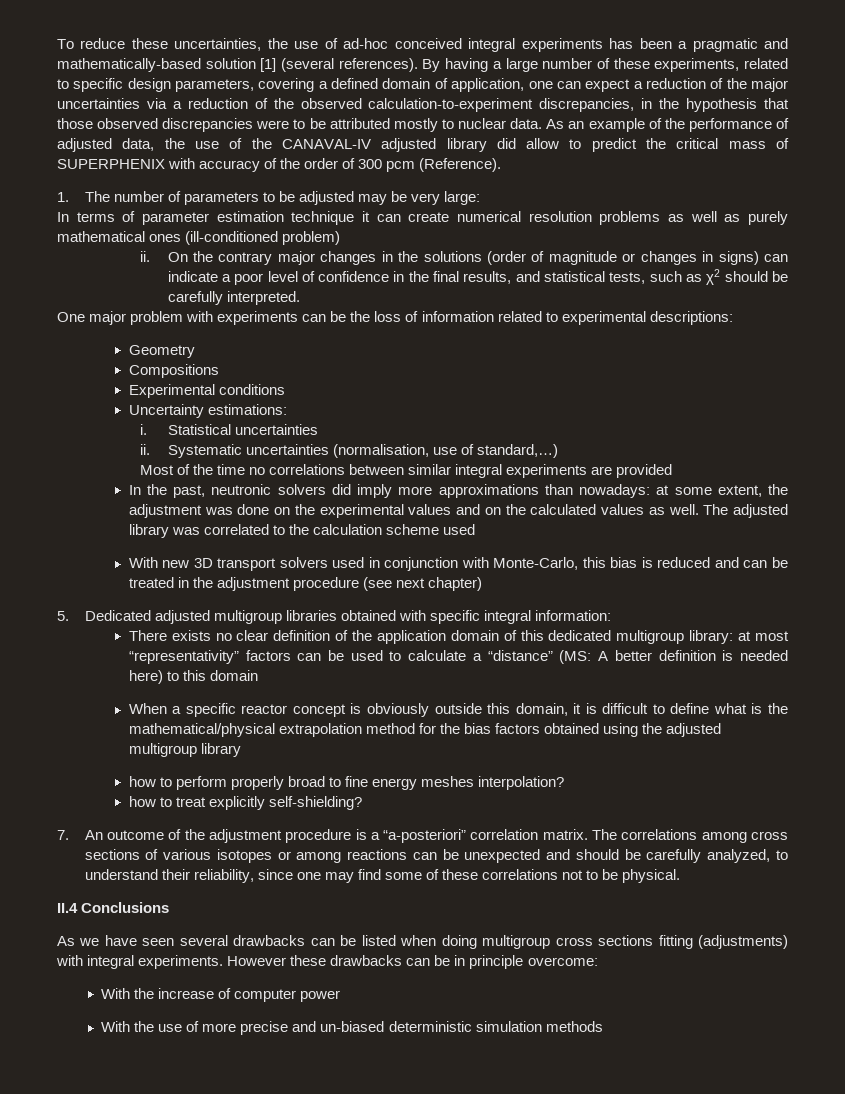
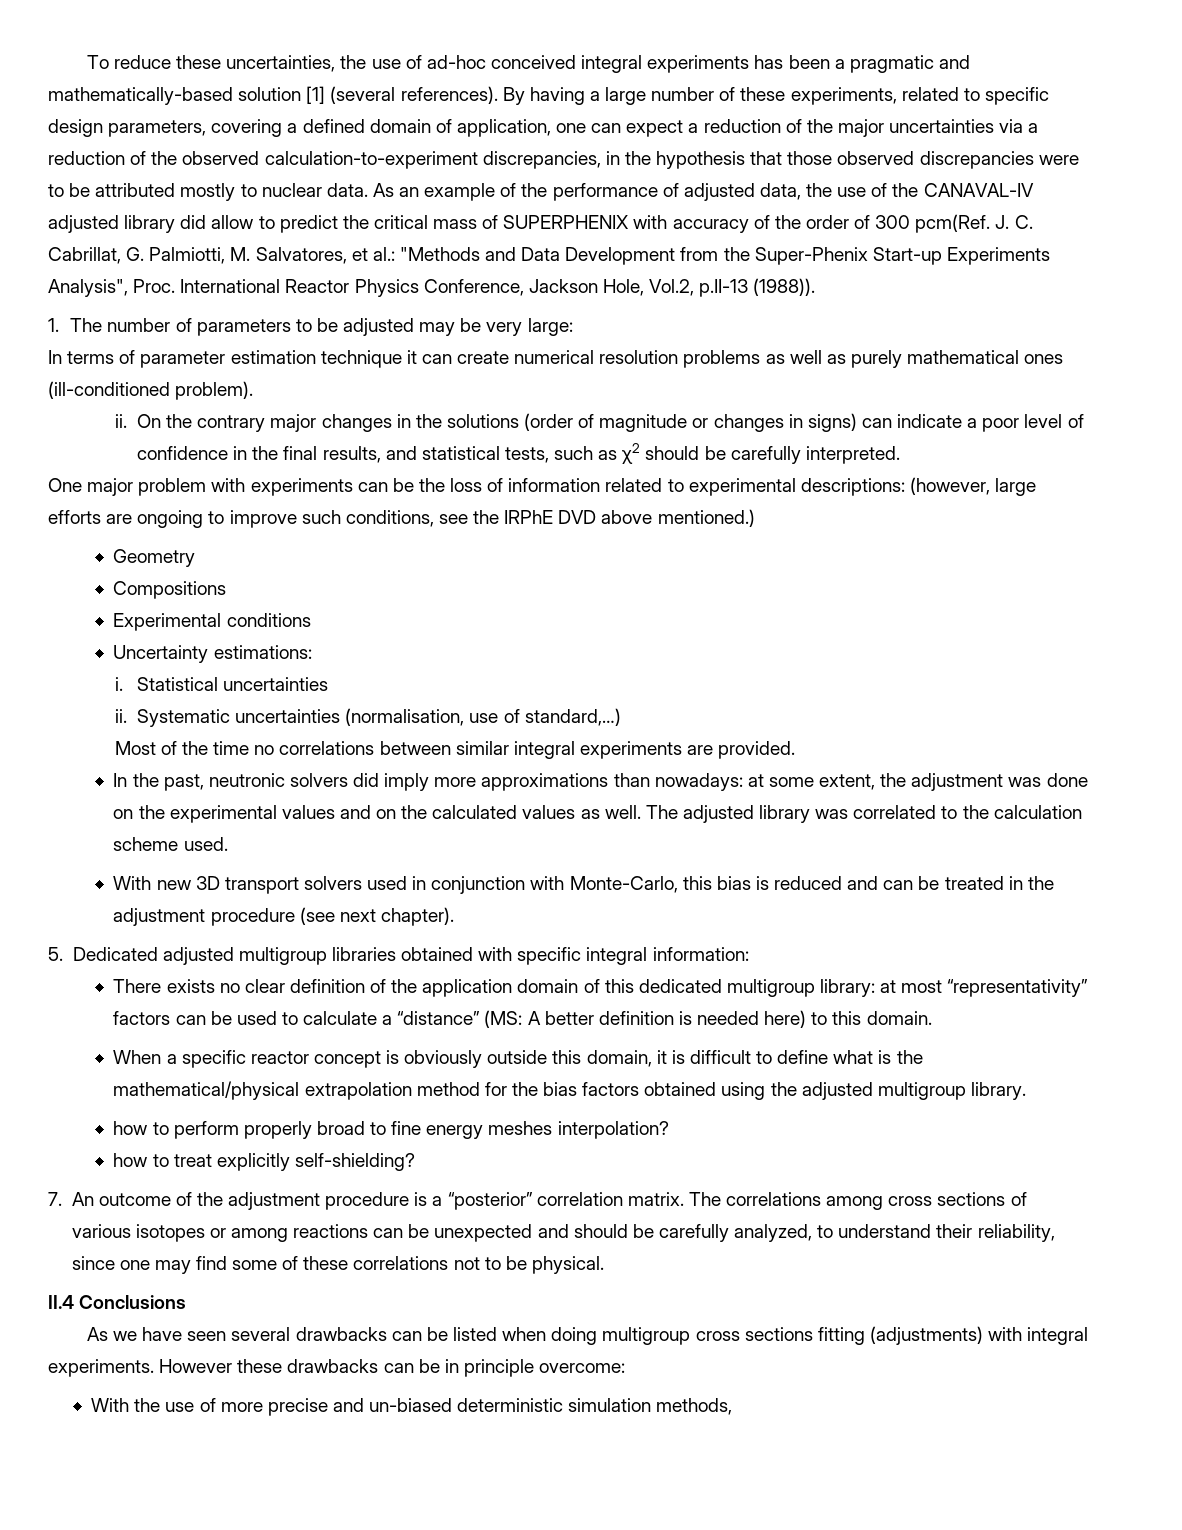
- As an example of the performance of adjusted data, the use of the CANAVAL-IV adjusted library did allow to predict the critical mass of SUPERPHENIX with accuracy of the order of 300 pcm (Reference).
+ As an example of the performance of adjusted data, the use of the CANAVAL-IV adjusted library did allow to predict the critical mass of SUPERPHENIX with accuracy of the order of 300 pcm(Ref. J. C. Cabrillat, G. Palmiotti, M. Salvatores, et al.: "Methods and Data Development from the Super-Phenix Start-up Experiments Analysis", Proc. International Reactor Physics Conference, Jackson Hole, Vol.2, p.II-13 (1988)).
- In terms of parameter estimation technique it can create numerical resolution problems as well as purely mathematical ones (ill-conditioned problem)
+ In terms of parameter estimation technique it can create numerical resolution problems as well as purely mathematical ones (ill-conditioned problem).
- One major problem with experiments can be the loss of information related to experimental descriptions:
+ One major problem with experiments can be the loss of information related to experimental descriptions: (however, large efforts are ongoing to improve such conditions, see the IRPhE DVD above mentioned.)
- Most of the time no correlations between similar integral experiments are provided
+ Most of the time no correlations between similar integral experiments are provided.
- The adjusted library was correlated to the calculation scheme used
+ The adjusted library was correlated to the calculation scheme used.
- With new 3D transport solvers used in conjunction with Monte-Carlo, this bias is reduced and can be treated in the adjustment procedure (see next chapter)
+ With new 3D transport solvers used in conjunction with Monte-Carlo, this bias is reduced and can be treated in the adjustment procedure (see next chapter).
- There exists no clear definition of the application domain of this dedicated multigroup library: at most “representativity” factors can be used to calculate a “distance” (MS: A better definition is needed here) to this domain
+ There exists no clear definition of the application domain of this dedicated multigroup library: at most “representativity” factors can be used to calculate a “distance” (MS: A better definition is needed here) to this domain.
- When a specific reactor concept is obviously outside this domain, it is difficult to define what is the mathematical/physical extrapolation method for the bias factors obtained using the adjusted multigroup library
+ When a specific reactor concept is obviously outside this domain, it is difficult to define what is the mathematical/physical extrapolation method for the bias factors obtained using the adjusted multigroup library.
- 7. An outcome of the adjustment procedure is a “a-posteriori” correlation matrix.
+ 7. An outcome of the adjustment procedure is a “posterior” correlation matrix.
- With the increase of computer power
- With the use of more precise and un-biased deterministic simulation methods
+ With the use of more precise and un-biased deterministic simulation methods,

